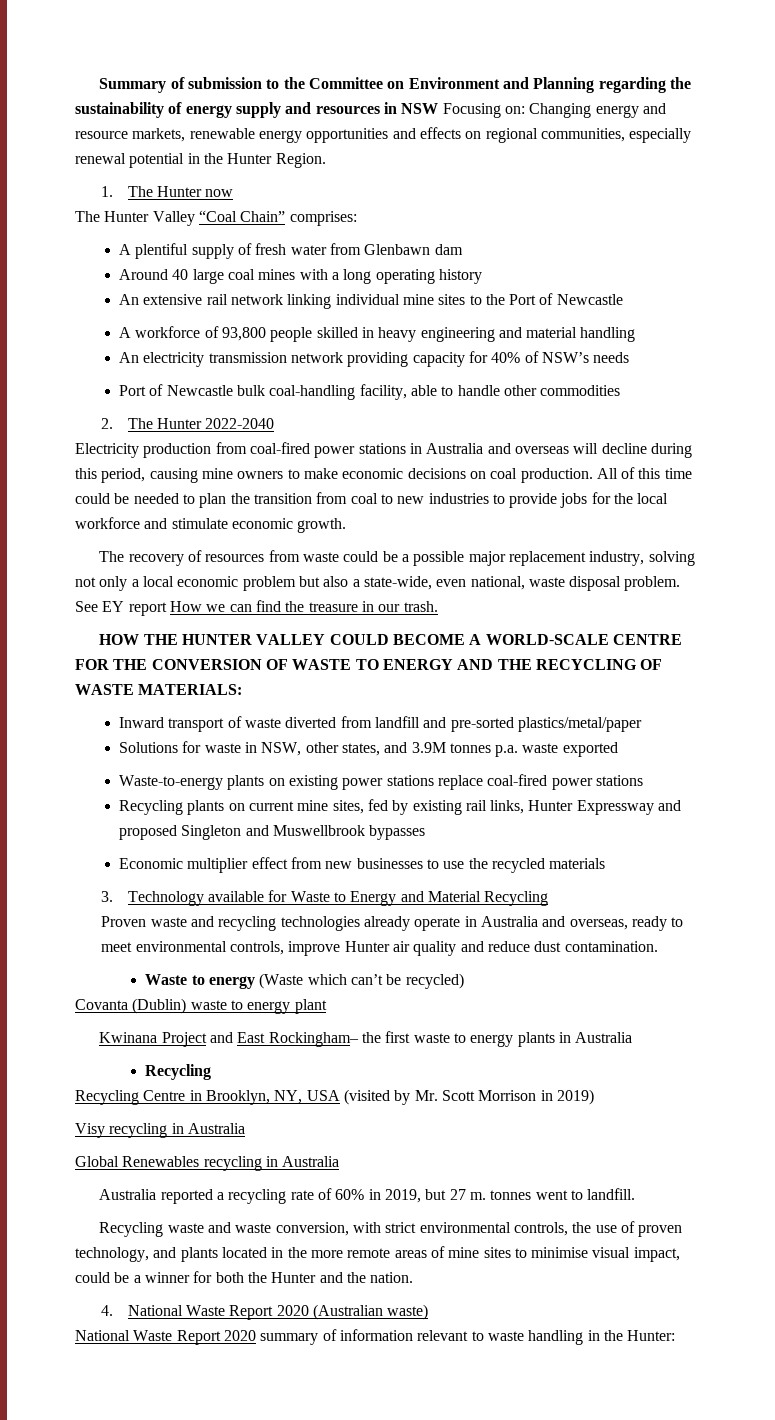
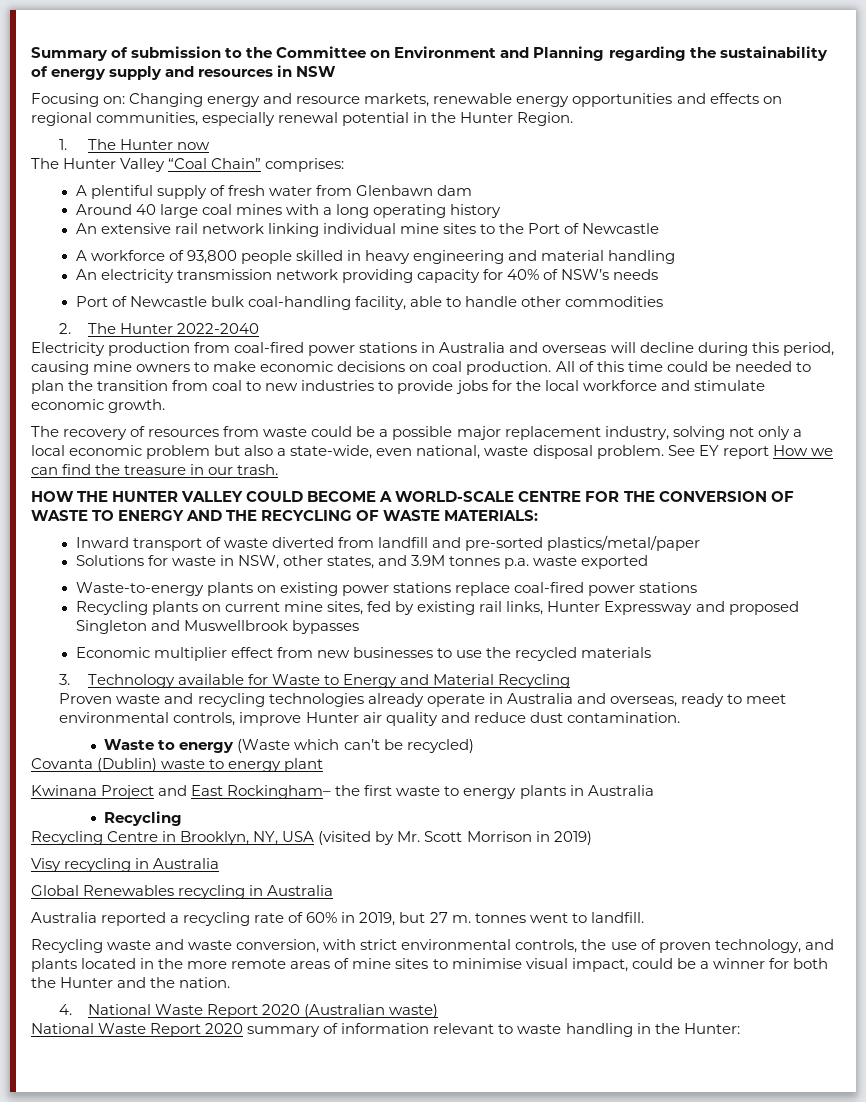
- Summary of submission to the Committee on Environment and Planning regarding the sustainability of energy supply and resources in NSW Focusing on: Changing energy and resource markets, renewable energy opportunities and effects on regional communities, especially renewal potential in the Hunter Region.
+ Summary of submission to the Committee on Environment and Planning regarding the sustainability of energy supply and resources in NSW
+ Focusing on: Changing energy and resource markets, renewable energy opportunities and effects on regional communities, especially renewal potential in the Hunter Region.

